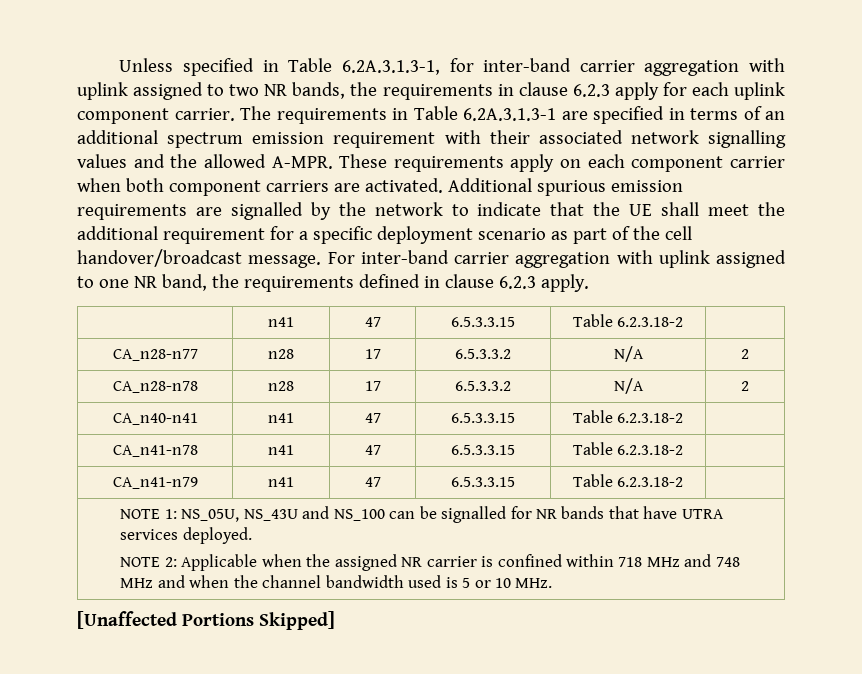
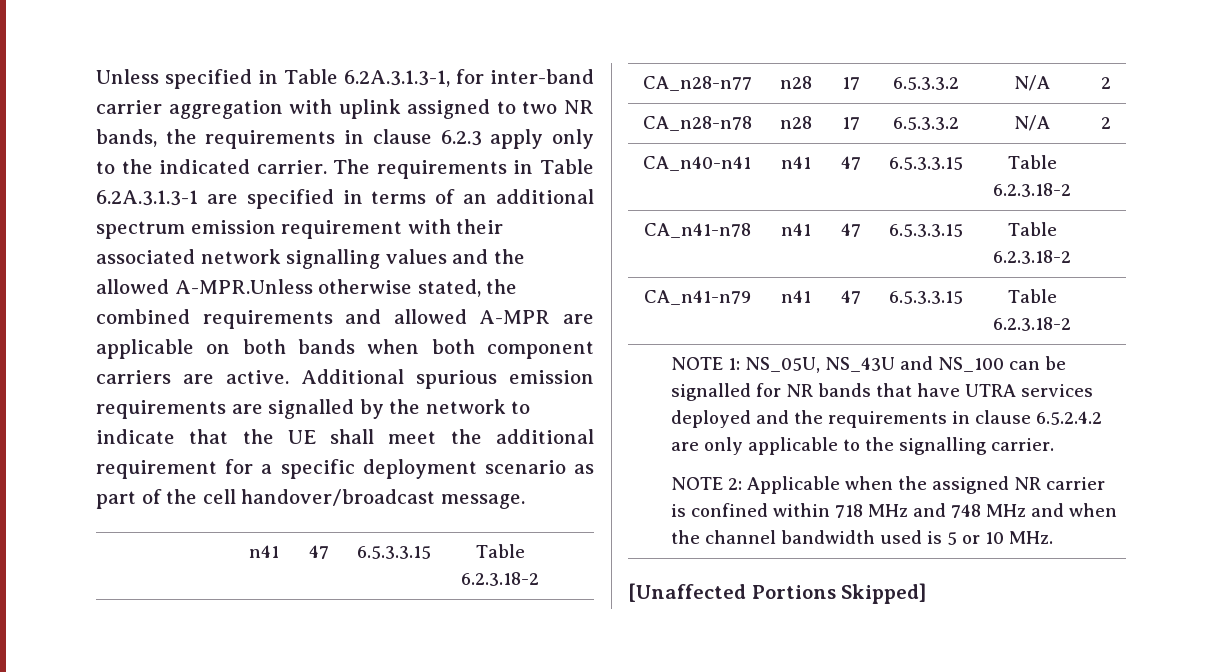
- Unless specified in Table 6.2A.3.1.3-1, for inter-band carrier aggregation with uplink assigned to two NR bands, the requirements in clause 6.2.3 apply for each uplink component carrier.
+ Unless specified in Table 6.2A.3.1.3-1, for inter-band carrier aggregation with uplink assigned to two NR bands, the requirements in clause 6.2.3 apply only to the indicated carrier.
- The requirements in Table 6.2A.3.1.3-1 are specified in terms of an additional spectrum emission requirement with their associated network signalling values and the allowed A-MPR. These requirements apply on each component carrier when both component carriers are activated.
+ The requirements in Table 6.2A.3.1.3-1 are specified in terms of an additional spectrum emission requirement with their associated network signalling values and the allowed A-MPR.Unless otherwise stated, the combined requirements and allowed A-MPR are applicable on both bands when both component carriers are active.
- For inter-band carrier aggregation with uplink assigned to one NR band, the requirements defined in clause 6.2.3 apply.
- NOTE 1: NS_05U, NS_43U and NS_100 can be signalled for NR bands that have UTRA services deployed.
+ NOTE 1: NS_05U, NS_43U and NS_100 can be signalled for NR bands that have UTRA services deployed and the requirements in clause 6.5.2.4.2 are only applicable to the signalling carrier.

